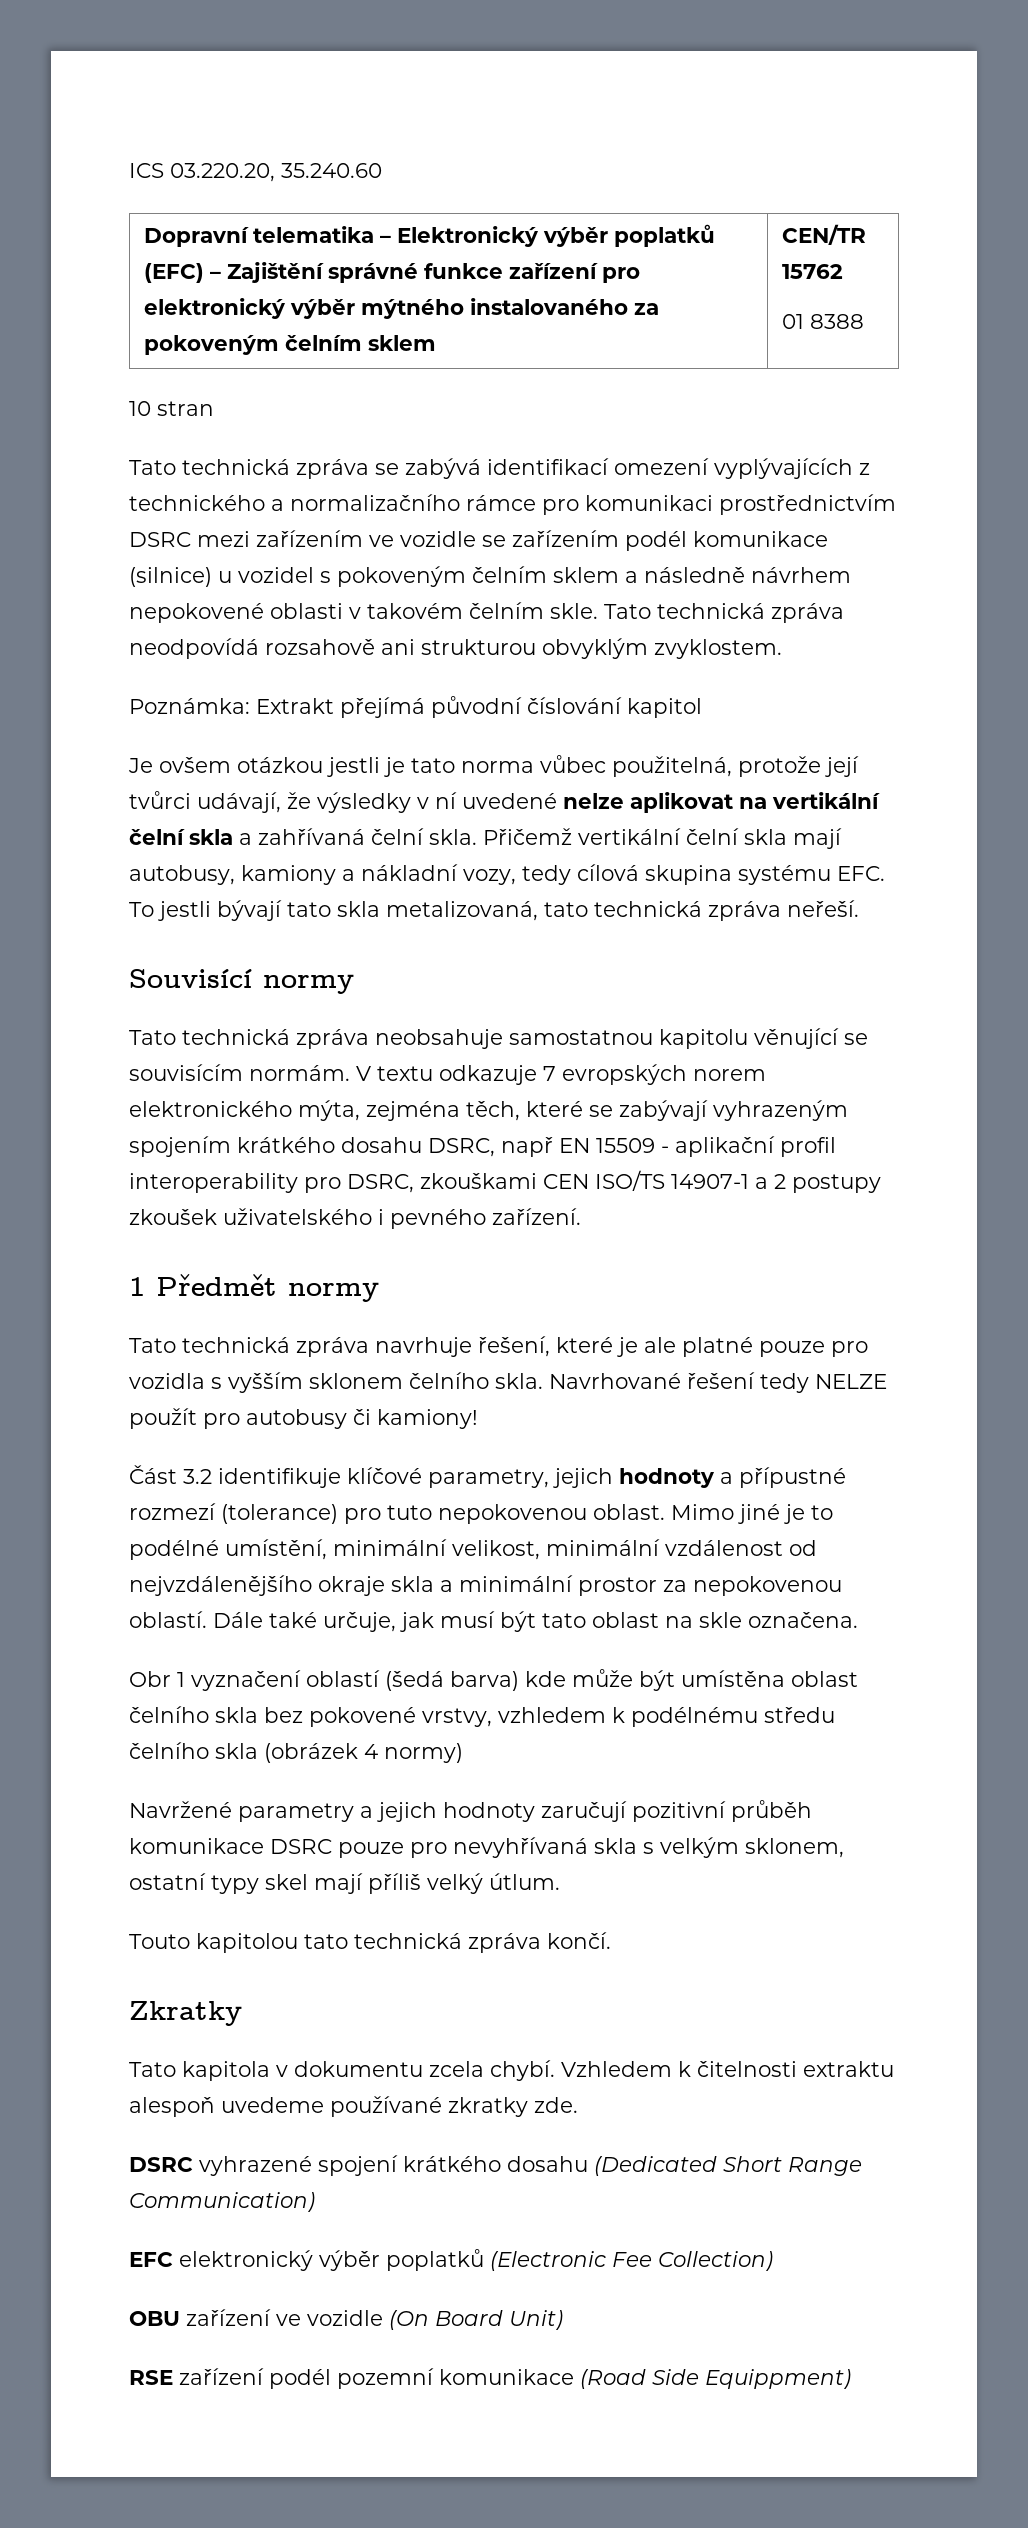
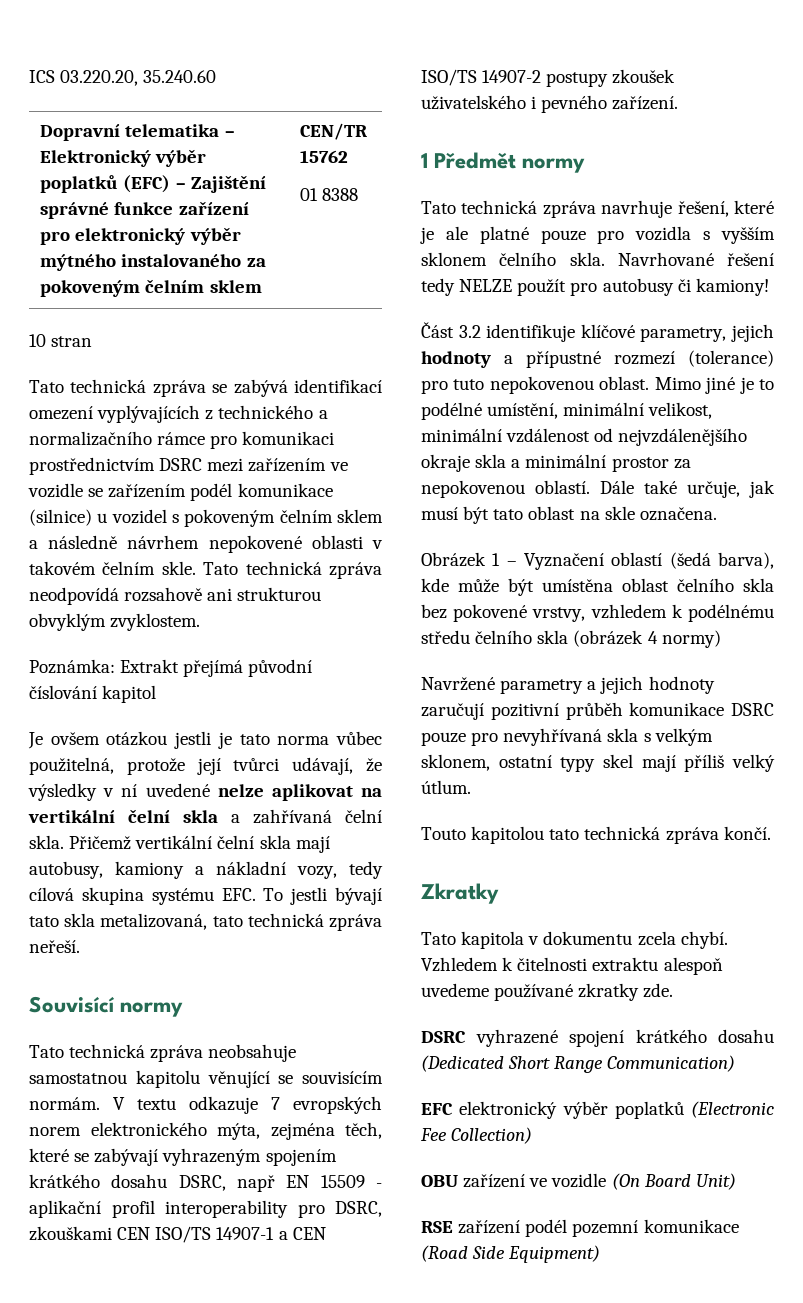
- V textu odkazuje 7 evropských norem elektronického mýta, zejména těch, které se zabývají vyhrazeným spojením krátkého dosahu DSRC, např EN 15509 - aplikační profil interoperability pro DSRC, zkouškami CEN ISO/TS 14907-1 a 2 postupy zkoušek uživatelského i pevného zařízení.
+ V textu odkazuje 7 evropských norem elektronického mýta, zejména těch, které se zabývají vyhrazeným spojením krátkého dosahu DSRC, např EN 15509 - aplikační profil interoperability pro DSRC, zkouškami CEN ISO/TS 14907-1 a CEN ISO/TS 14907-2 postupy zkoušek uživatelského i pevného zařízení.
- Obr 1 vyznačení oblastí (šedá barva) kde může být umístěna oblast čelního skla bez pokovené vrstvy, vzhledem k podélnému středu čelního skla (obrázek 4 normy)
+ Obrázek 1 – Vyznačení oblastí (šedá barva), kde může být umístěna oblast čelního skla bez pokovené vrstvy, vzhledem k podélnému středu čelního skla (obrázek 4 normy)
- RSE zařízení podél pozemní komunikace (Road Side Equippment)
+ RSE zařízení podél pozemní komunikace (Road Side Equipment)

